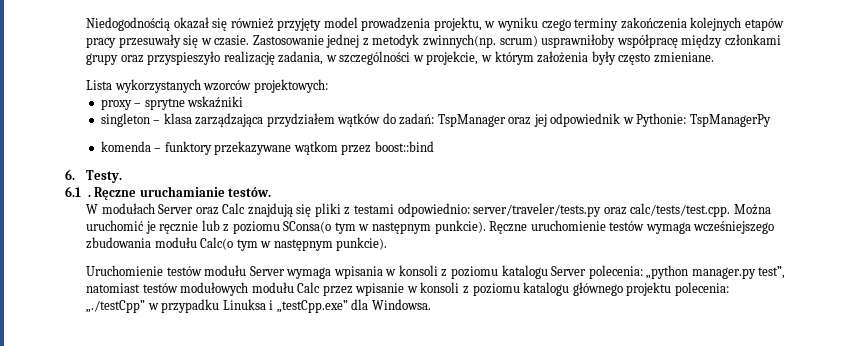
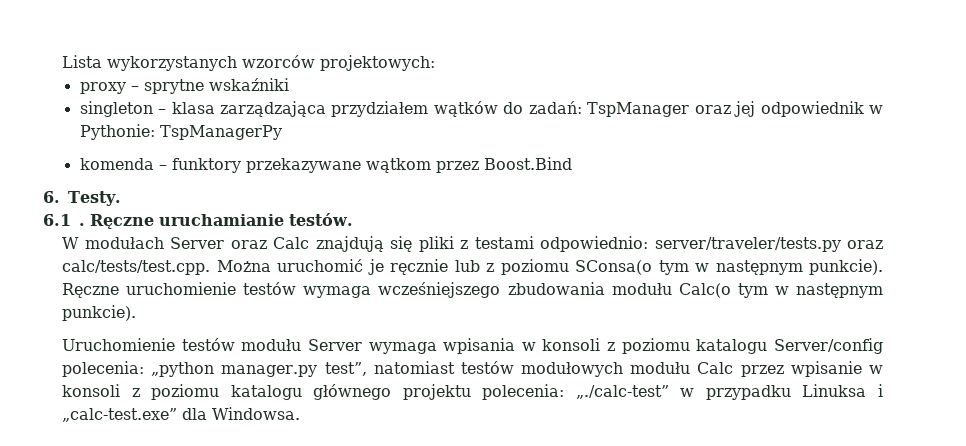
- Niedogodnością okazał się również przyjęty model prowadzenia projektu, w wyniku czego terminy zakończenia kolejnych etapów pracy przesuwały się w czasie. Zastosowanie jednej z metodyk zwinnych(np. scrum) usprawniłoby współpracę między członkami grupy oraz przyspieszyło realizację zadania, w szczególności w projekcie, w którym założenia były często zmieniane.
- komenda – funktory przekazywane wątkom przez boost::bind
+ komenda – funktory przekazywane wątkom przez Boost.Bind
- Uruchomienie testów modułu Server wymaga wpisania w konsoli z poziomu katalogu Server polecenia: „python manager.py test”, natomiast testów modułowych modułu Calc przez wpisanie w konsoli z poziomu katalogu głównego projektu polecenia: „./testCpp” w przypadku Linuksa i „testCpp.exe” dla Windowsa.
+ Uruchomienie testów modułu Server wymaga wpisania w konsoli z poziomu katalogu Server/config polecenia: „python manager.py test”, natomiast testów modułowych modułu Calc przez wpisanie w konsoli z poziomu katalogu głównego projektu polecenia: „./calc-test” w przypadku Linuksa i „calc-test.exe” dla Windowsa.

